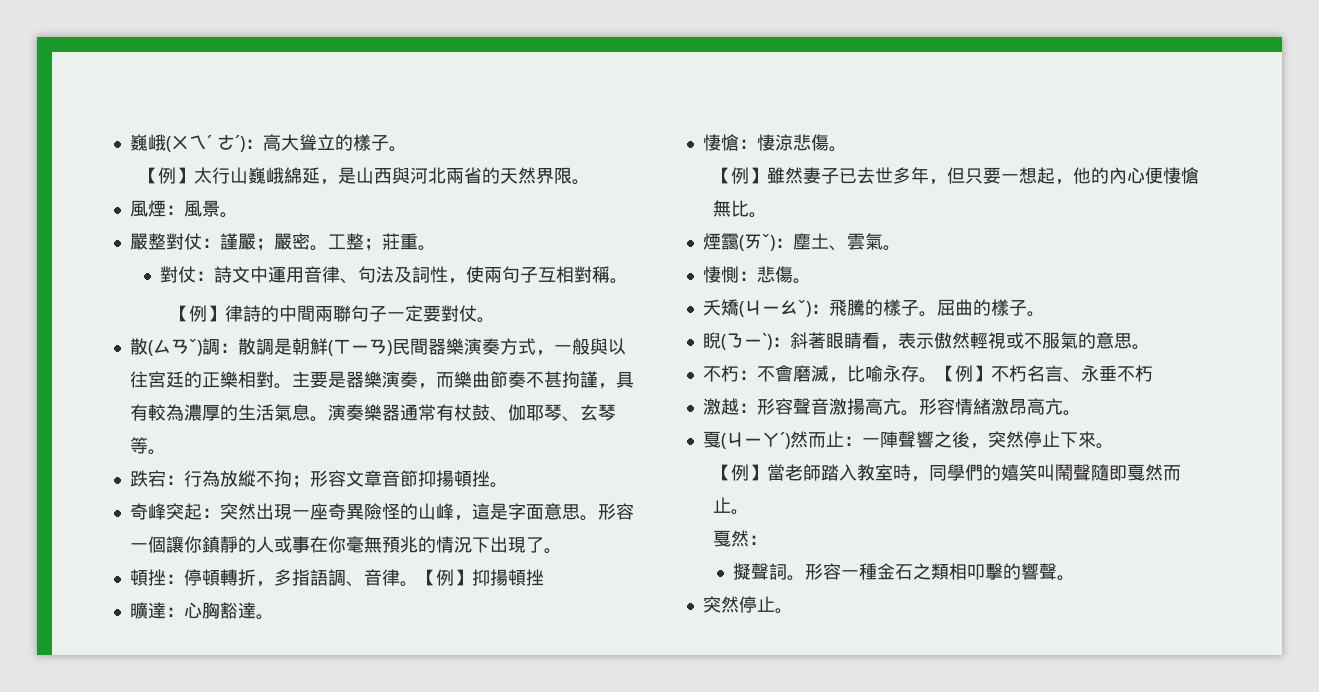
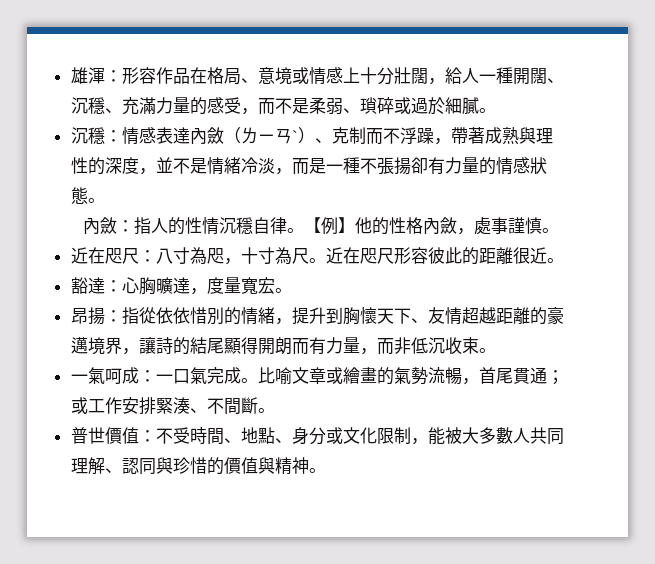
- 巍峨(ㄨㄟˊ ㄜˊ)：高大聳立的樣子。
- 【例】太行山巍峨綿延，是山西與河北兩省的天然界限。
- 風煙：風景。
- 嚴整對仗：謹嚴；嚴密。工整；莊重。
- 對仗：詩文中運用音律、句法及詞性，使兩句子互相對稱。
- 【例】律詩的中間兩聯句子一定要對仗。
- 散(ㄙㄢˇ)調：散調是朝鮮(ㄒㄧㄢ)民間器樂演奏方式，一般與以往宮廷的正樂相對。主要是器樂演奏，而樂曲節奏不甚拘謹，具有較為濃厚的生活氣息。演奏樂器通常有杖鼓、伽耶琴、玄琴等。
- 跌宕：行為放縱不拘；形容文章音節抑揚頓挫。
- 奇峰突起：突然出現一座奇異險怪的山峰，這是字面意思。形容一個讓你鎮靜的人或事在你毫無預兆的情況下出現了。
- 頓挫：停頓轉折，多指語調、音律。【例】抑揚頓挫
- 曠達：心胸豁達。
- 悽愴：悽涼悲傷。
- 【例】雖然妻子已去世多年，但只要一想起，他的內心便悽愴無比。
- 煙靄(ㄞˇ)：塵土、雲氣。
- 悽惻：悲傷。
- 夭矯(ㄐㄧㄠˇ)：飛騰的樣子。屈曲的樣子。
- 睨(ㄋㄧˋ)：斜著眼睛看，表示傲然輕視或不服氣的意思。
- 不朽：不會磨滅，比喻永存。【例】不朽名言、永垂不朽
- 激越：形容聲音激揚高亢。形容情緒激昂高亢。
- 戛(ㄐㄧㄚˊ)然而止：一陣聲響之後，突然停止下來。
- 【例】當老師踏入教室時，同學們的嬉笑叫鬧聲隨即戛然而止。
- 戛然：
- 擬聲詞。形容一種金石之類相叩擊的響聲。
- 突然停止。
+ 雄渾：形容作品在格局、意境或情感上十分壯闊，給人一種開闊、沉穩、充滿力量的感受，而不是柔弱、瑣碎或過於細膩。
+ 沉穩：情感表達內斂（ㄌㄧㄢˋ）、克制而不浮躁，帶著成熟與理性的深度，並不是情緒冷淡，而是一種不張揚卻有力量的情感狀態。
+ 內斂：指人的性情沉穩自律。【例】他的性格內斂，處事謹慎。
+ 近在咫尺：八寸為咫，十寸為尺。近在咫尺形容彼此的距離很近。
+ 豁達：心胸曠達，度量寬宏。
+ 昂揚：指從依依惜別的情緒，提升到胸懷天下、友情超越距離的豪邁境界，讓詩的結尾顯得開朗而有力量，而非低沉收束。
+ 一氣呵成：一口氣完成。比喻文章或繪畫的氣勢流暢，首尾貫通；或工作安排緊湊、不間斷。
+ 普世價值：不受時間、地點、身分或文化限制，能被大多數人共同理解、認同與珍惜的價值與精神。

